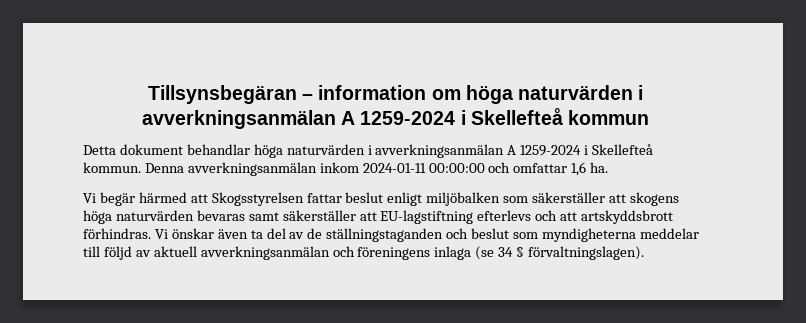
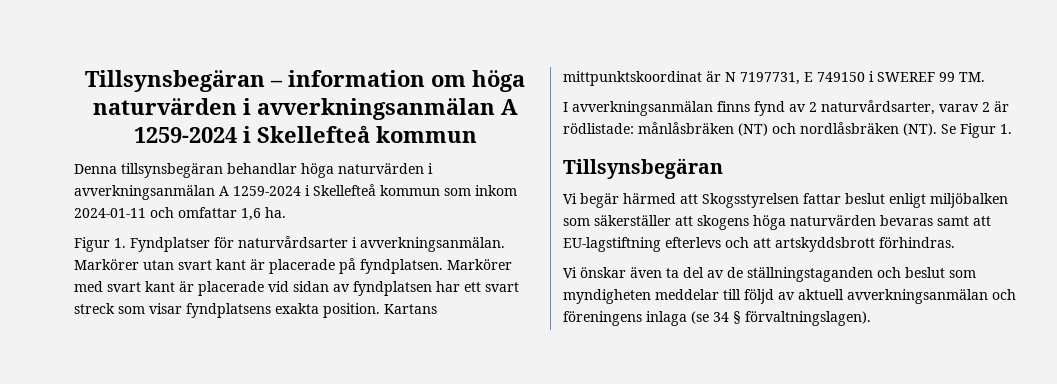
- Detta dokument behandlar höga naturvärden i avverkningsanmälan A 1259-2024 i Skellefteå kommun. Denna avverkningsanmälan inkom 2024-01-11 00:00:00 och omfattar 1,6 ha.
+ Denna tillsynsbegäran behandlar höga naturvärden i avverkningsanmälan A 1259-2024 i Skellefteå kommun som inkom 2024-01-11 och omfattar 1,6 ha.
+ Figur 1. Fyndplatser för naturvårdsarter i avverkningsanmälan. Markörer utan svart kant är placerade på fyndplatsen. Markörer med svart kant är placerade vid sidan av fyndplatsen har ett svart streck som visar fyndplatsens exakta position. Kartans mittpunktskoordinat är N 7197731, E 749150 i SWEREF 99 TM.
+ I avverkningsanmälan finns fynd av 2 naturvårdsarter, varav 2 är rödlistade: månlåsbräken (NT) och nordlåsbräken (NT). Se Figur 1.
+ Tillsynsbegäran
- Vi begär härmed att Skogsstyrelsen fattar beslut enligt miljöbalken som säkerställer att skogens höga naturvärden bevaras samt säkerställer att EU-lagstiftning efterlevs och att artskyddsbrott förhindras. Vi önskar även ta del av de ställningstaganden och beslut som myndigheterna meddelar till följd av aktuell avverkningsanmälan och föreningens inlaga (se 34 § förvaltningslagen).
+ Vi begär härmed att Skogsstyrelsen fattar beslut enligt miljöbalken som säkerställer att skogens höga naturvärden bevaras samt att EU-lagstiftning efterlevs och att artskyddsbrott förhindras.
+ Vi önskar även ta del av de ställningstaganden och beslut som myndigheten meddelar till följd av aktuell avverkningsanmälan och föreningens inlaga (se 34 § förvaltningslagen).

